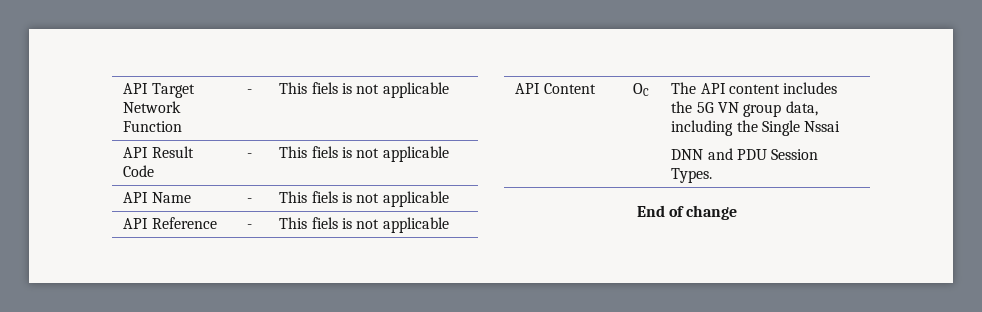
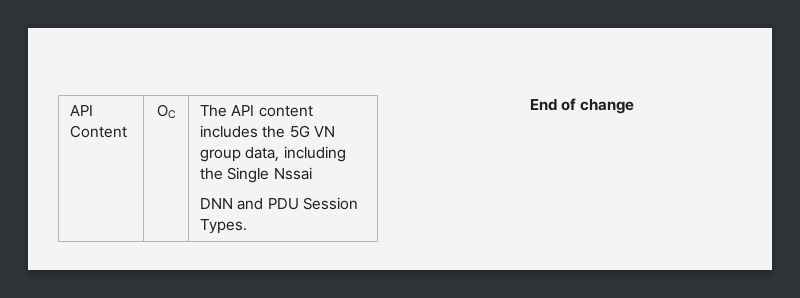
- API Target Network Function | - | This fiels is not applicable
- API Result Code | - | This fiels is not applicable
- API Name | - | This fiels is not applicable
- API Reference | - | This fiels is not applicable

